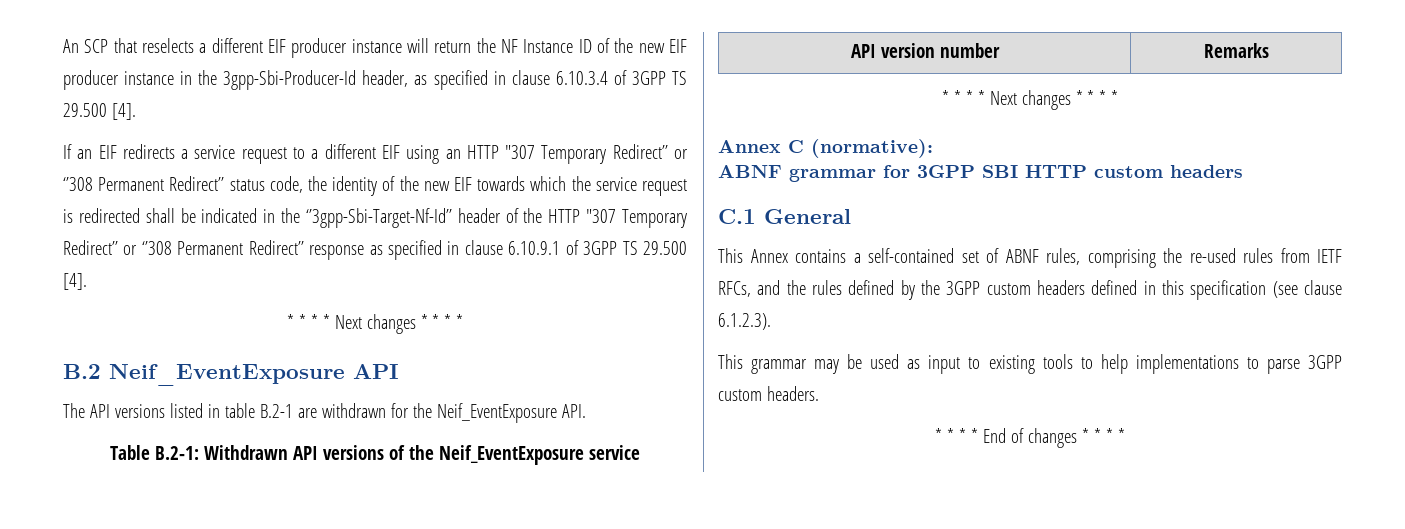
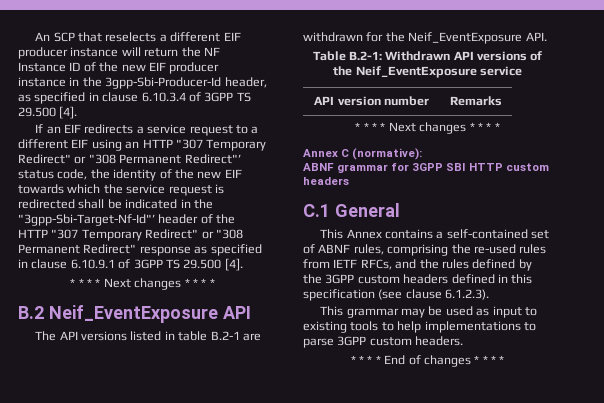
- If an EIF redirects a service request to a different EIF using an HTTP "307 Temporary Redirect’’ or ‘’308 Permanent Redirect’’ status code, the identity of the new EIF towards which the service request is redirected shall be indicated in the ‘’3gpp-Sbi-Target-Nf-Id’’ header of the HTTP "307 Temporary Redirect’’ or ‘’308 Permanent Redirect’’ response as specified in clause 6.10.9.1 of 3GPP TS 29.500 [4].
+ If an EIF redirects a service request to a different EIF using an HTTP "307 Temporary Redirect" or "308 Permanent Redirect"’ status code, the identity of the new EIF towards which the service request is redirected shall be indicated in the "3gpp-Sbi-Target-Nf-Id"’ header of the HTTP "307 Temporary Redirect" or "308 Permanent Redirect" response as specified in clause 6.10.9.1 of 3GPP TS 29.500 [4].

